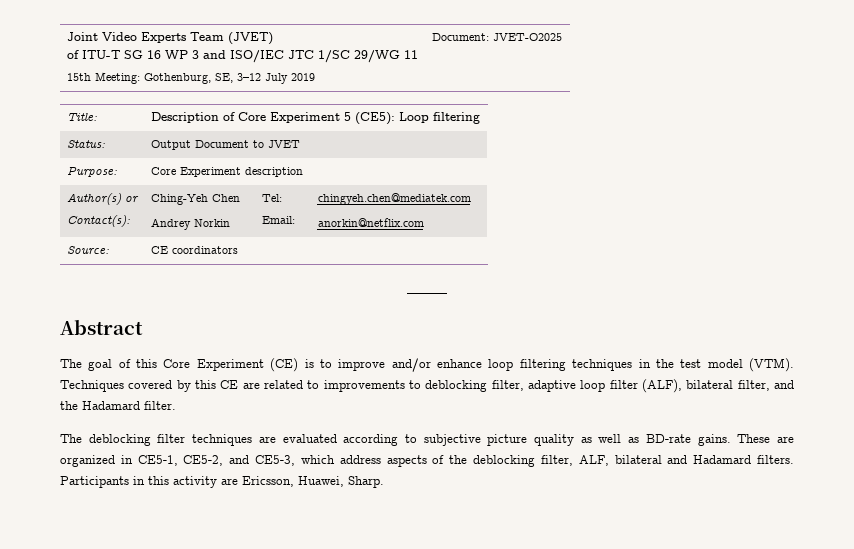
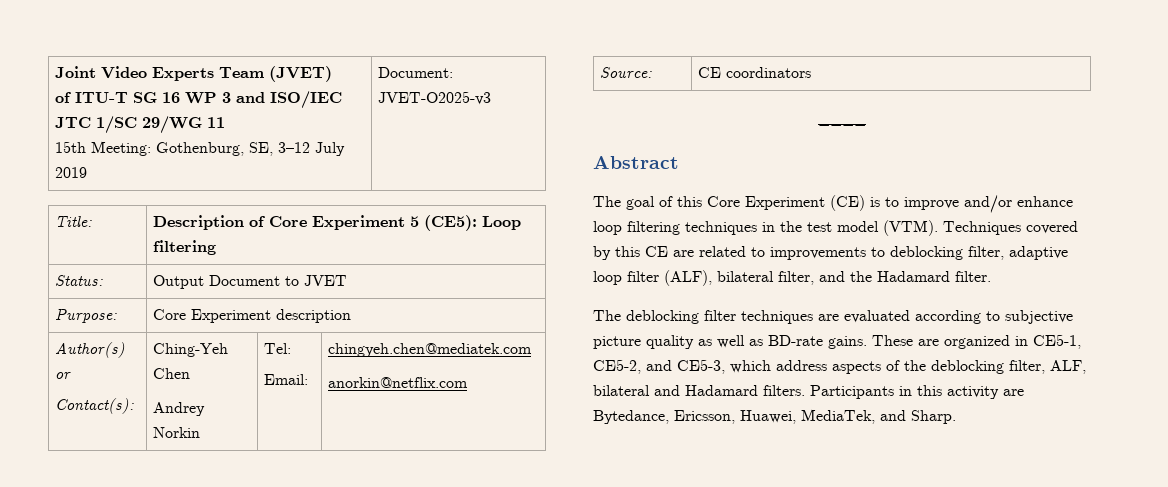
  Joint Video Experts Team (JVET)
  of ITU-T SG 16 WP 3 and ISO/IEC JTC 1/SC 29/WG 11
- 15th Meeting: Gothenburg, SE, 3–12 July 2019 | Document: JVET-O2025
+ 15th Meeting: Gothenburg, SE, 3–12 July 2019 | Document: JVET-O2025-v3
- Participants in this activity are Ericsson, Huawei, Sharp.
+ Participants in this activity are Bytedance, Ericsson, Huawei, MediaTek, and Sharp.

